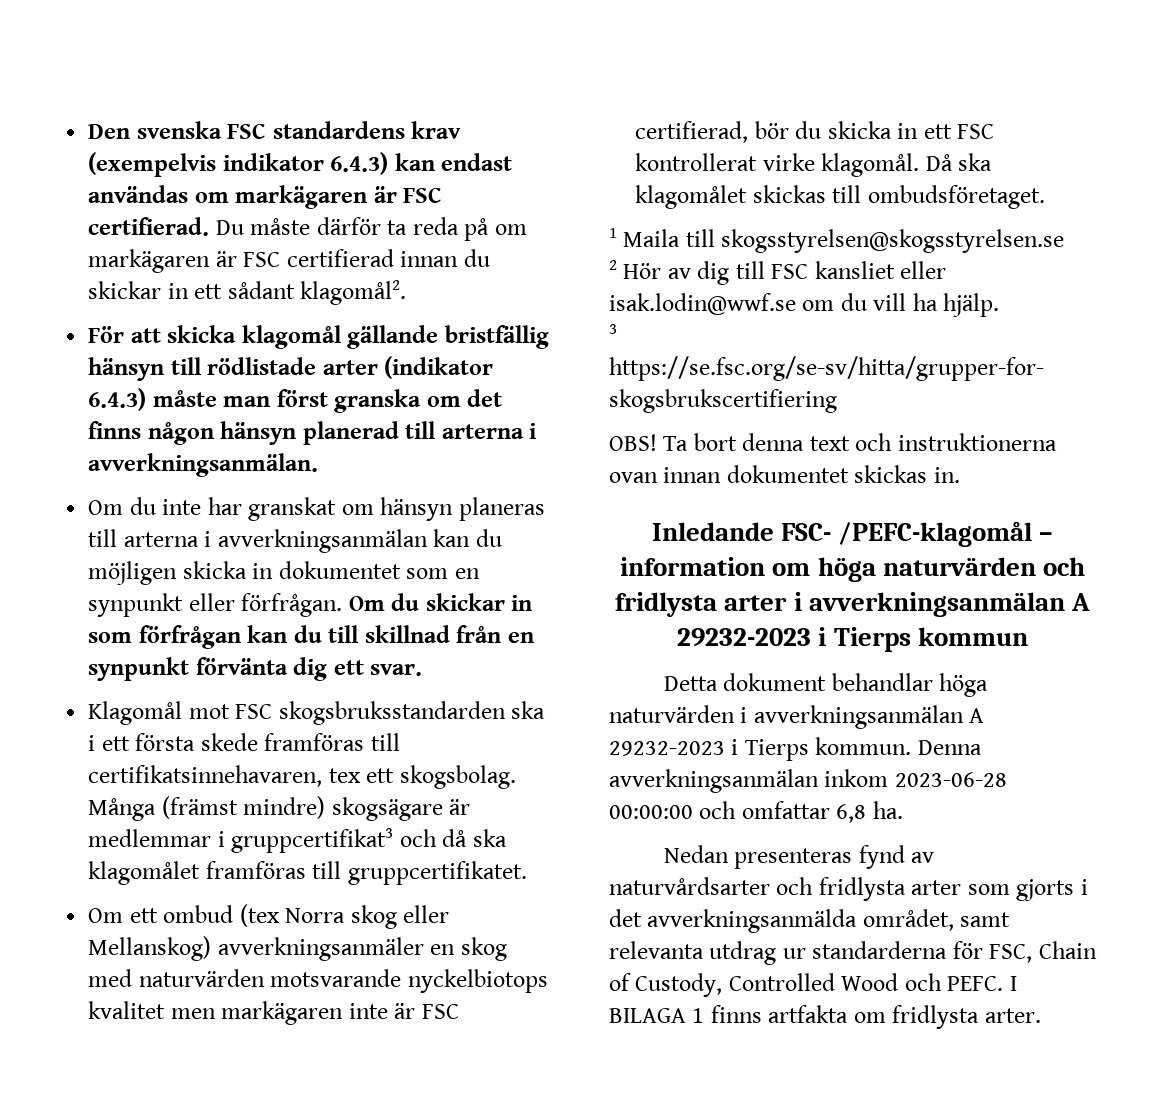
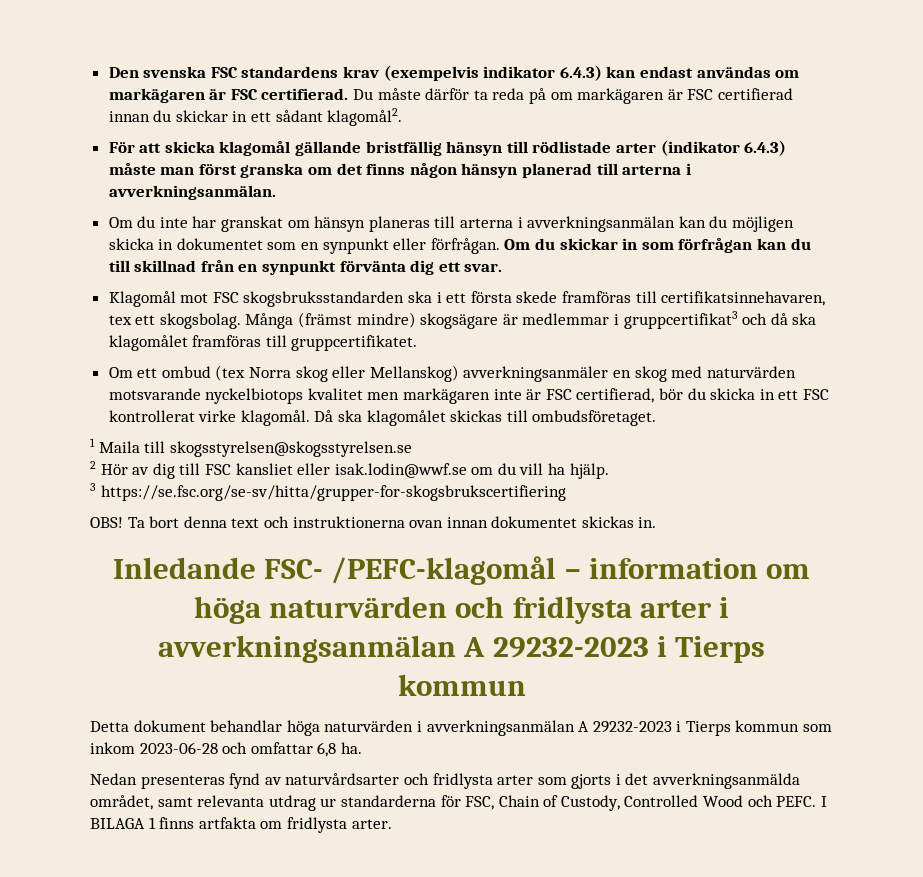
- Detta dokument behandlar höga naturvärden i avverkningsanmälan A 29232-2023 i Tierps kommun. Denna avverkningsanmälan inkom 2023-06-28 00:00:00 och omfattar 6,8 ha.
+ Detta dokument behandlar höga naturvärden i avverkningsanmälan A 29232-2023 i Tierps kommun som inkom 2023-06-28 och omfattar 6,8 ha.

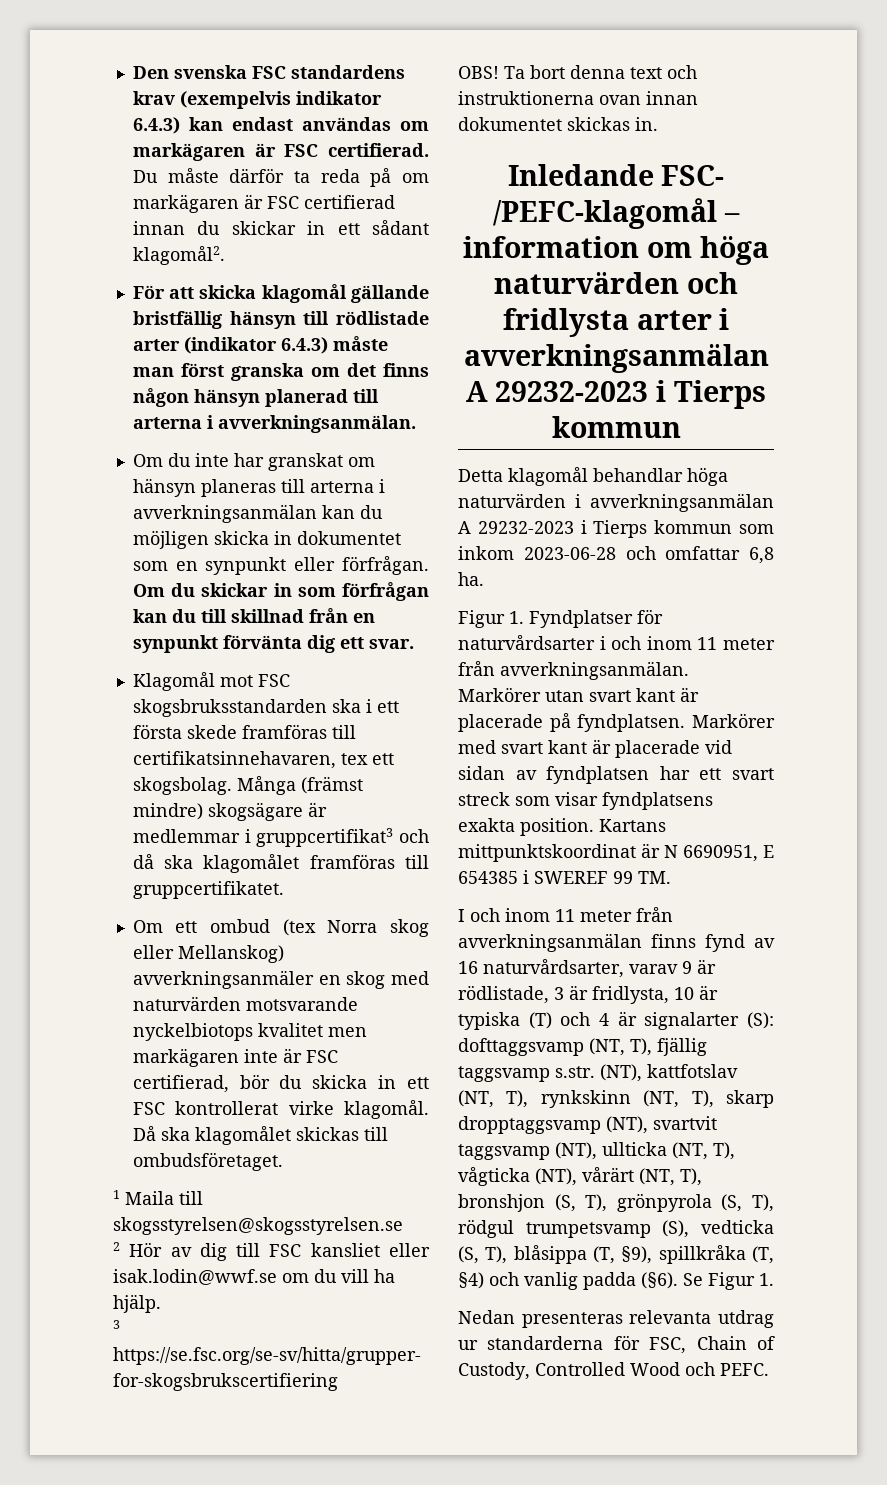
- Detta dokument behandlar höga naturvärden i avverkningsanmälan A 29232-2023 i Tierps kommun som inkom 2023-06-28 och omfattar 6,8 ha.
+ Detta klagomål behandlar höga naturvärden i avverkningsanmälan A 29232-2023 i Tierps kommun som inkom 2023-06-28 och omfattar 6,8 ha.
- Nedan presenteras fynd av naturvårdsarter och fridlysta arter som gjorts i det avverkningsanmälda området, samt relevanta utdrag ur standarderna för FSC, Chain of Custody, Controlled Wood och PEFC. I BILAGA 1 finns artfakta om fridlysta arter.
+ Figur 1. Fyndplatser för naturvårdsarter i och inom 11 meter från avverkningsanmälan. Markörer utan svart kant är placerade på fyndplatsen. Markörer med svart kant är placerade vid sidan av fyndplatsen har ett svart streck som visar fyndplatsens exakta position. Kartans mittpunktskoordinat är N 6690951, E 654385 i SWEREF 99 TM.
+ I och inom 11 meter från avverkningsanmälan finns fynd av 16 naturvårdsarter, varav 9 är rödlistade, 3 är fridlysta, 10 är typiska (T) och 4 är signalarter (S): dofttaggsvamp (NT, T), fjällig taggsvamp s.str. (NT), kattfotslav (NT, T), rynkskinn (NT, T), skarp dropptaggsvamp (NT), svartvit taggsvamp (NT), ullticka (NT, T), vågticka (NT), vårärt (NT, T), bronshjon (S, T), grönpyrola (S, T), rödgul trumpetsvamp (S), vedticka (S, T), blåsippa (T, §9), spillkråka (T, §4) och vanlig padda (§6). Se Figur 1.
+ Nedan presenteras relevanta utdrag ur standarderna för FSC, Chain of Custody, Controlled Wood och PEFC.

